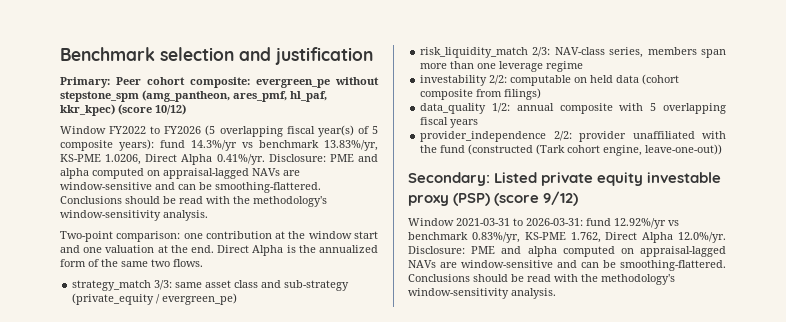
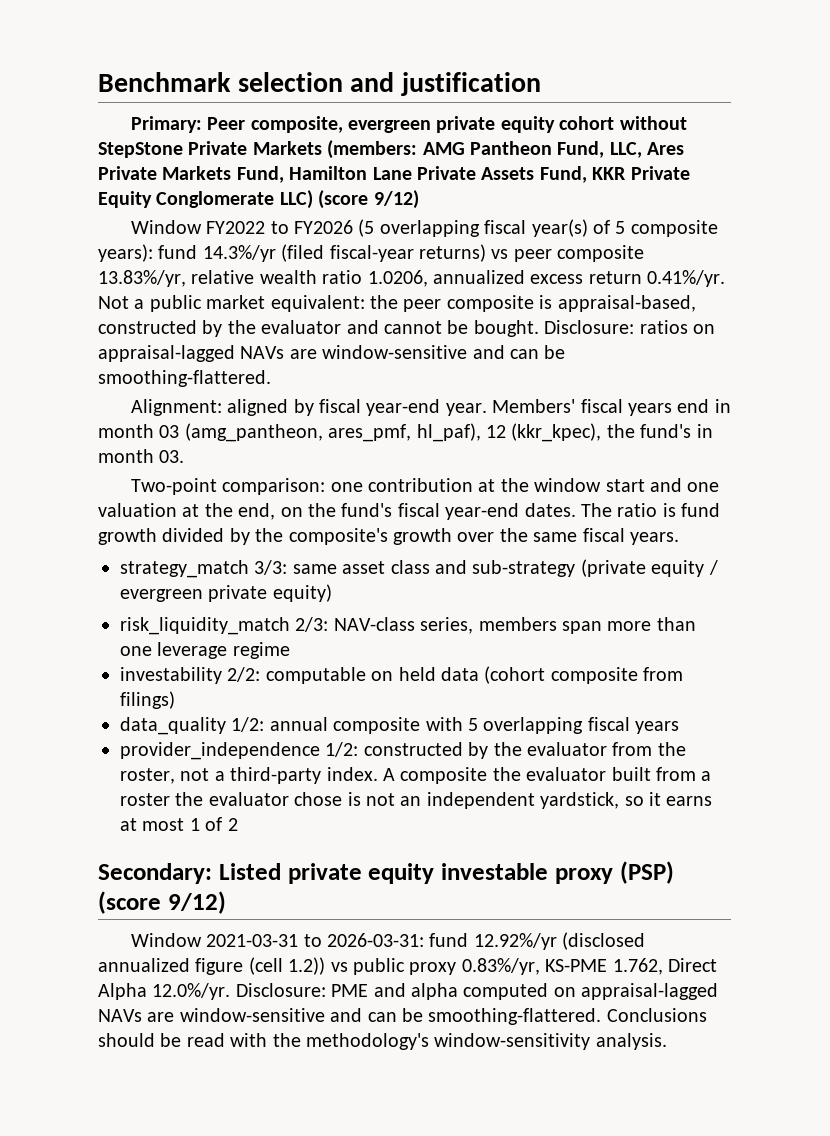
- Primary: Peer cohort composite: evergreen_pe without stepstone_spm (amg_pantheon, ares_pmf, hl_paf, kkr_kpec) (score 10/12)
+ Primary: Peer composite, evergreen private equity cohort without StepStone Private Markets (members: AMG Pantheon Fund, LLC, Ares Private Markets Fund, Hamilton Lane Private Assets Fund, KKR Private Equity Conglomerate LLC) (score 9/12)
- Window FY2022 to FY2026 (5 overlapping fiscal year(s) of 5 composite years): fund 14.3%/yr vs benchmark 13.83%/yr, KS-PME 1.0206, Direct Alpha 0.41%/yr. Disclosure: PME and alpha computed on appraisal-lagged NAVs are window-sensitive and can be smoothing-flattered. Conclusions should be read with the methodology's window-sensitivity analysis.
+ Window FY2022 to FY2026 (5 overlapping fiscal year(s) of 5 composite years): fund 14.3%/yr (filed fiscal-year returns) vs peer composite 13.83%/yr, relative wealth ratio 1.0206, annualized excess return 0.41%/yr. Not a public market equivalent: the peer composite is appraisal-based, constructed by the evaluator and cannot be bought. Disclosure: ratios on appraisal-lagged NAVs are window-sensitive and can be smoothing-flattered.
+ Alignment: aligned by fiscal year-end year. Members' fiscal years end in month 03 (amg_pantheon, ares_pmf, hl_paf), 12 (kkr_kpec), the fund's in month 03.
- Two-point comparison: one contribution at the window start and one valuation at the end. Direct Alpha is the annualized form of the same two flows.
+ Two-point comparison: one contribution at the window start and one valuation at the end, on the fund's fiscal year-end dates. The ratio is fund growth divided by the composite's growth over the same fiscal years.
- strategy_match 3/3: same asset class and sub-strategy (private_equity / evergreen_pe)
+ strategy_match 3/3: same asset class and sub-strategy (private equity / evergreen private equity)
- provider_independence 2/2: provider unaffiliated with the fund (constructed (Tark cohort engine, leave-one-out))
+ provider_independence 1/2: constructed by the evaluator from the roster, not a third-party index. A composite the evaluator built from a roster the evaluator chose is not an independent yardstick, so it earns at most 1 of 2
- Window 2021-03-31 to 2026-03-31: fund 12.92%/yr vs benchmark 0.83%/yr, KS-PME 1.762, Direct Alpha 12.0%/yr. Disclosure: PME and alpha computed on appraisal-lagged NAVs are window-sensitive and can be smoothing-flattered.
+ Window 2021-03-31 to 2026-03-31: fund 12.92%/yr (disclosed annualized figure (cell 1.2)) vs public proxy 0.83%/yr, KS-PME 1.762, Direct Alpha 12.0%/yr. Disclosure: PME and alpha computed on appraisal-lagged NAVs are window-sensitive and can be smoothing-flattered.

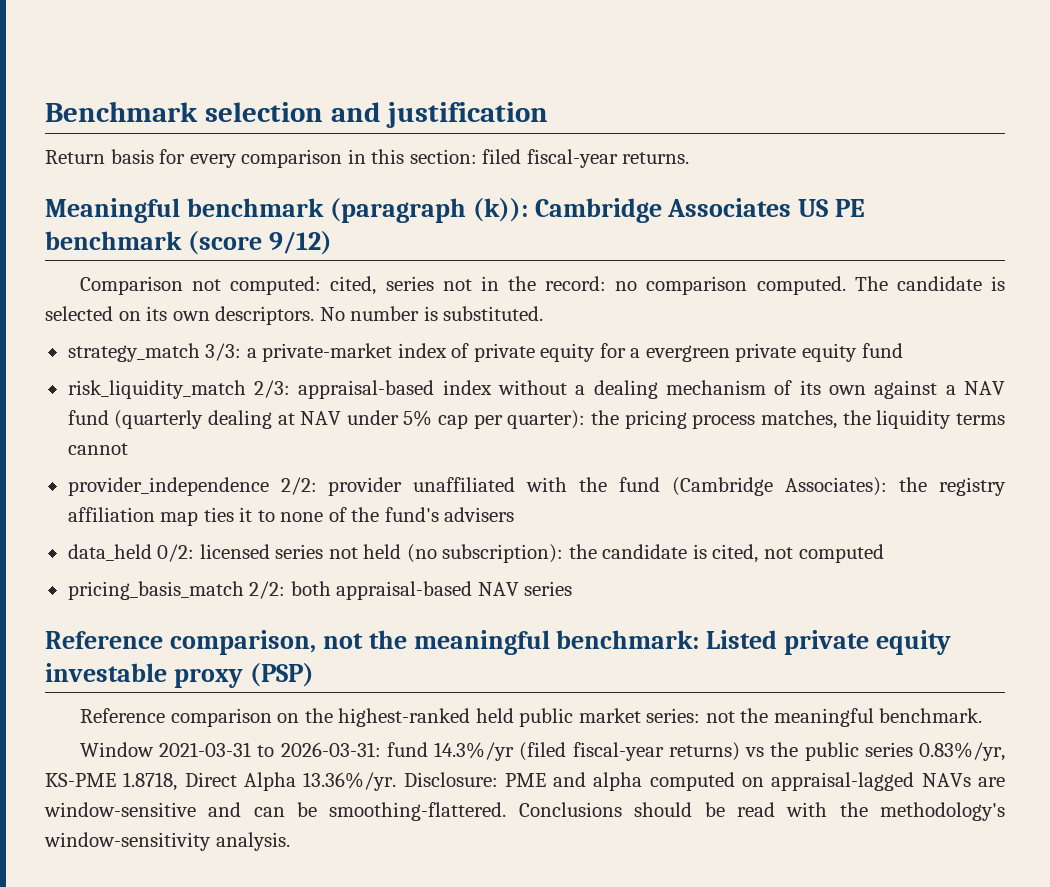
- Primary: Peer composite, evergreen private equity cohort without StepStone Private Markets (members: AMG Pantheon Fund, LLC, Ares Private Markets Fund, Hamilton Lane Private Assets Fund, KKR Private Equity Conglomerate LLC) (score 9/12)
- Window FY2022 to FY2026 (5 overlapping fiscal year(s) of 5 composite years): fund 14.3%/yr (filed fiscal-year returns) vs peer composite 13.83%/yr, relative wealth ratio 1.0206, annualized excess return 0.41%/yr. Not a public market equivalent: the peer composite is appraisal-based, constructed by the evaluator and cannot be bought. Disclosure: ratios on appraisal-lagged NAVs are window-sensitive and can be smoothing-flattered.
- Alignment: aligned by fiscal year-end year. Members' fiscal years end in month 03 (amg_pantheon, ares_pmf, hl_paf), 12 (kkr_kpec), the fund's in month 03.
- Two-point comparison: one contribution at the window start and one valuation at the end, on the fund's fiscal year-end dates. The ratio is fund growth divided by the composite's growth over the same fiscal years.
- strategy_match 3/3: same asset class and sub-strategy (private equity / evergreen private equity)
- risk_liquidity_match 2/3: NAV-class series, members span more than one leverage regime
- investability 2/2: computable on held data (cohort composite from filings)
- data_quality 1/2: annual composite with 5 overlapping fiscal years
- provider_independence 1/2: constructed by the evaluator from the roster, not a third-party index. A composite the evaluator built from a roster the evaluator chose is not an independent yardstick, so it earns at most 1 of 2
- Secondary: Listed private equity investable proxy (PSP) (score 9/12)
- Window 2021-03-31 to 2026-03-31: fund 12.92%/yr (disclosed annualized figure (cell 1.2)) vs public proxy 0.83%/yr, KS-PME 1.762, Direct Alpha 12.0%/yr. Disclosure: PME and alpha computed on appraisal-lagged NAVs are window-sensitive and can be smoothing-flattered.
+ Return basis for every comparison in this section: filed fiscal-year returns.
+ Meaningful benchmark (paragraph (k)): Cambridge Associates US PE benchmark (score 9/12)
+ Comparison not computed: cited, series not in the record: no comparison computed. The candidate is selected on its own descriptors. No number is substituted.
+ strategy_match 3/3: a private-market index of private equity for a evergreen private equity fund
+ risk_liquidity_match 2/3: appraisal-based index without a dealing mechanism of its own against a NAV fund (quarterly dealing at NAV under 5% cap per quarter): the pricing process matches, the liquidity terms cannot
+ provider_independence 2/2: provider unaffiliated with the fund (Cambridge Associates): the registry affiliation map ties it to none of the fund's advisers
+ data_held 0/2: licensed series not held (no subscription): the candidate is cited, not computed
+ pricing_basis_match 2/2: both appraisal-based NAV series
+ Reference comparison, not the meaningful benchmark: Listed private equity investable proxy (PSP)
+ Reference comparison on the highest-ranked held public market series: not the meaningful benchmark.
+ Window 2021-03-31 to 2026-03-31: fund 14.3%/yr (filed fiscal-year returns) vs the public series 0.83%/yr, KS-PME 1.8718, Direct Alpha 13.36%/yr. Disclosure: PME and alpha computed on appraisal-lagged NAVs are window-sensitive and can be smoothing-flattered.

